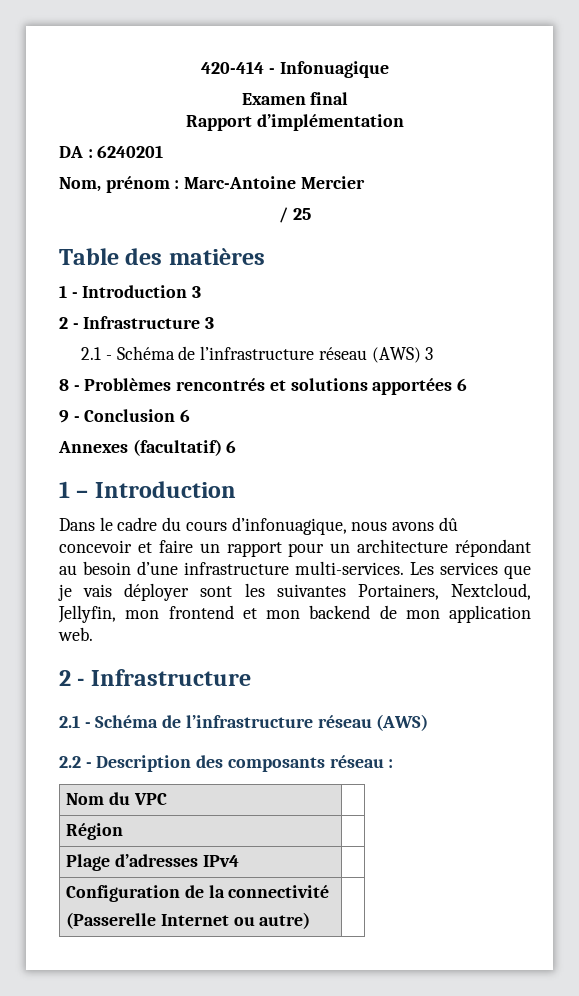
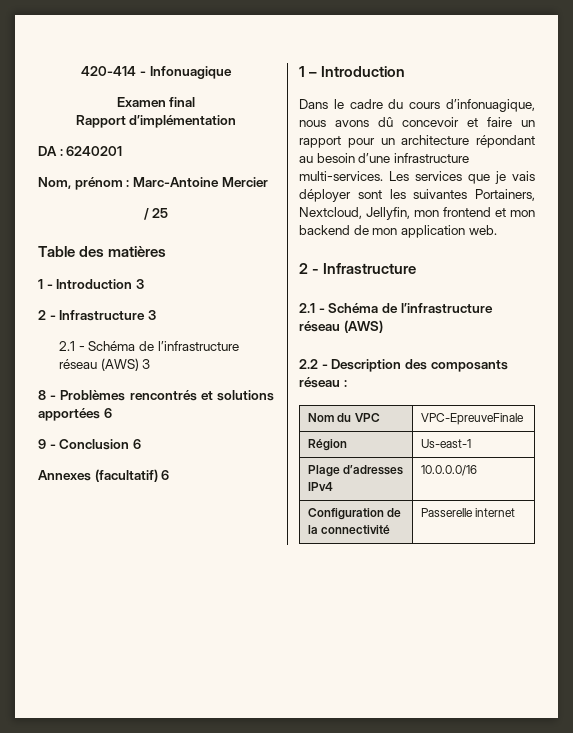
- Nom du VPC |
+ Nom du VPC | VPC-EpreuveFinale
- Région |
+ Région | Us-east-1
- Plage d’adresses IPv4 |
+ Plage d’adresses IPv4 | 10.0.0.0/16
- Configuration de la connectivité
- (Passerelle Internet ou autre) |
+ Configuration de la connectivité | Passerelle internet

